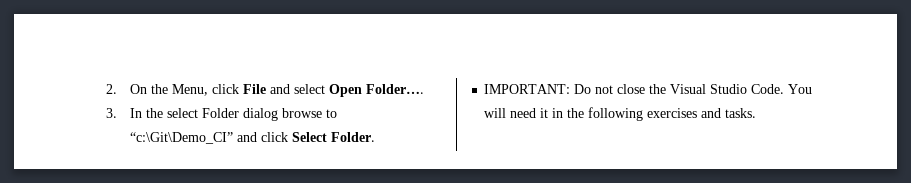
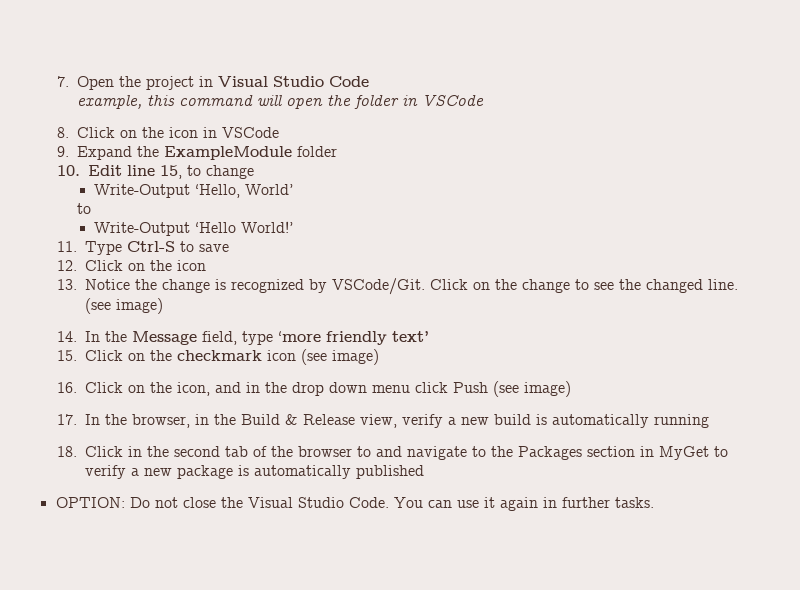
- 2. On the Menu, click File and select Open Folder….
- 3. In the select Folder dialog browse to “c:\Git\Demo_CI” and click Select Folder.
- IMPORTANT: Do not close the Visual Studio Code.
+ 7. Open the project in Visual Studio Code
+ example, this command will open the folder in VSCode
+ 8. Click on the icon in VSCode
+ 9. Expand the ExampleModule folder
+ 10. Edit line 15, to change
+ Write-Output ‘Hello, World’
+ to
+ Write-Output ‘Hello World!’
+ 11. Type Ctrl-S to save
+ 12. Click on the icon
+ 13. Notice the change is recognized by VSCode/Git. Click on the change to see the changed line. (see image)
+ 14. In the Message field, type ‘more friendly text’
+ 15. Click on the checkmark icon (see image)
+ 16. Click on the icon, and in the drop down menu click Push (see image)
+ 17. In the browser, in the Build & Release view, verify a new build is automatically running
+ 18. Click in the second tab of the browser to and navigate to the Packages section in MyGet to verify a new package is automatically published
+ OPTION: Do not close the Visual Studio Code.
- You will need it in the following exercises and tasks.
+ You can use it again in further tasks.

